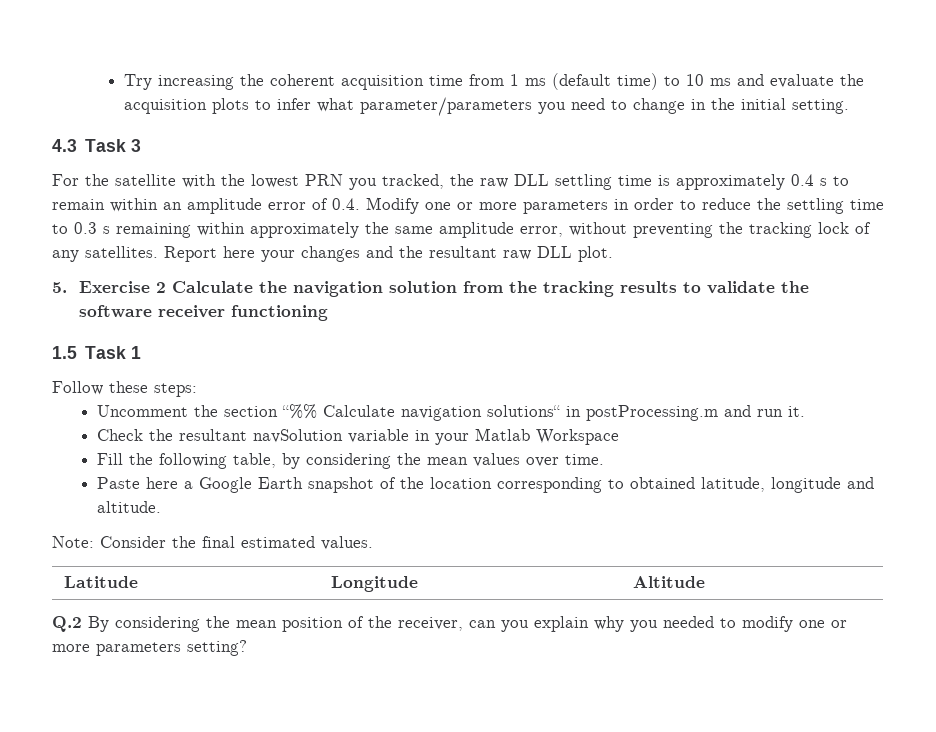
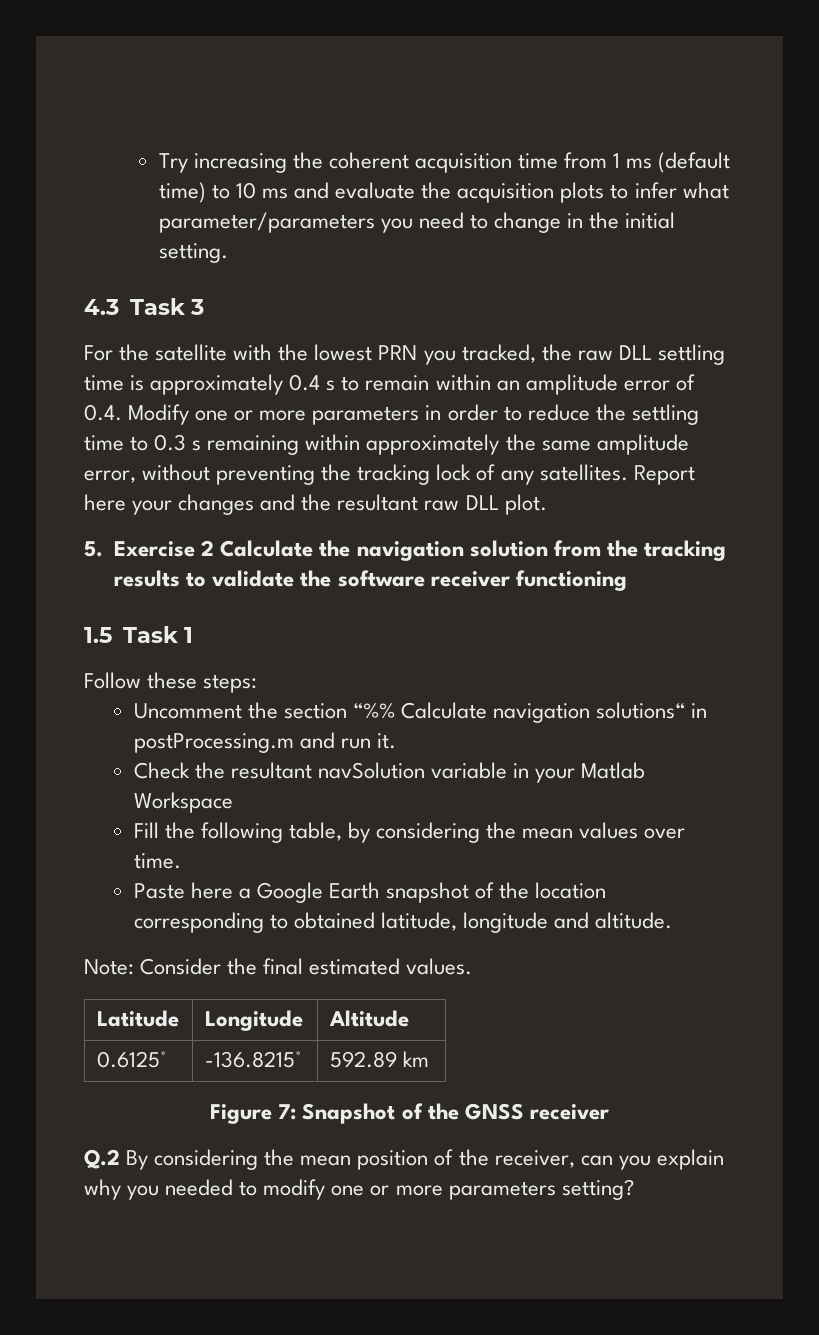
+ 0.6125° | -136.8215° | 592.89 km
+ Figure 7: Snapshot of the GNSS receiver

